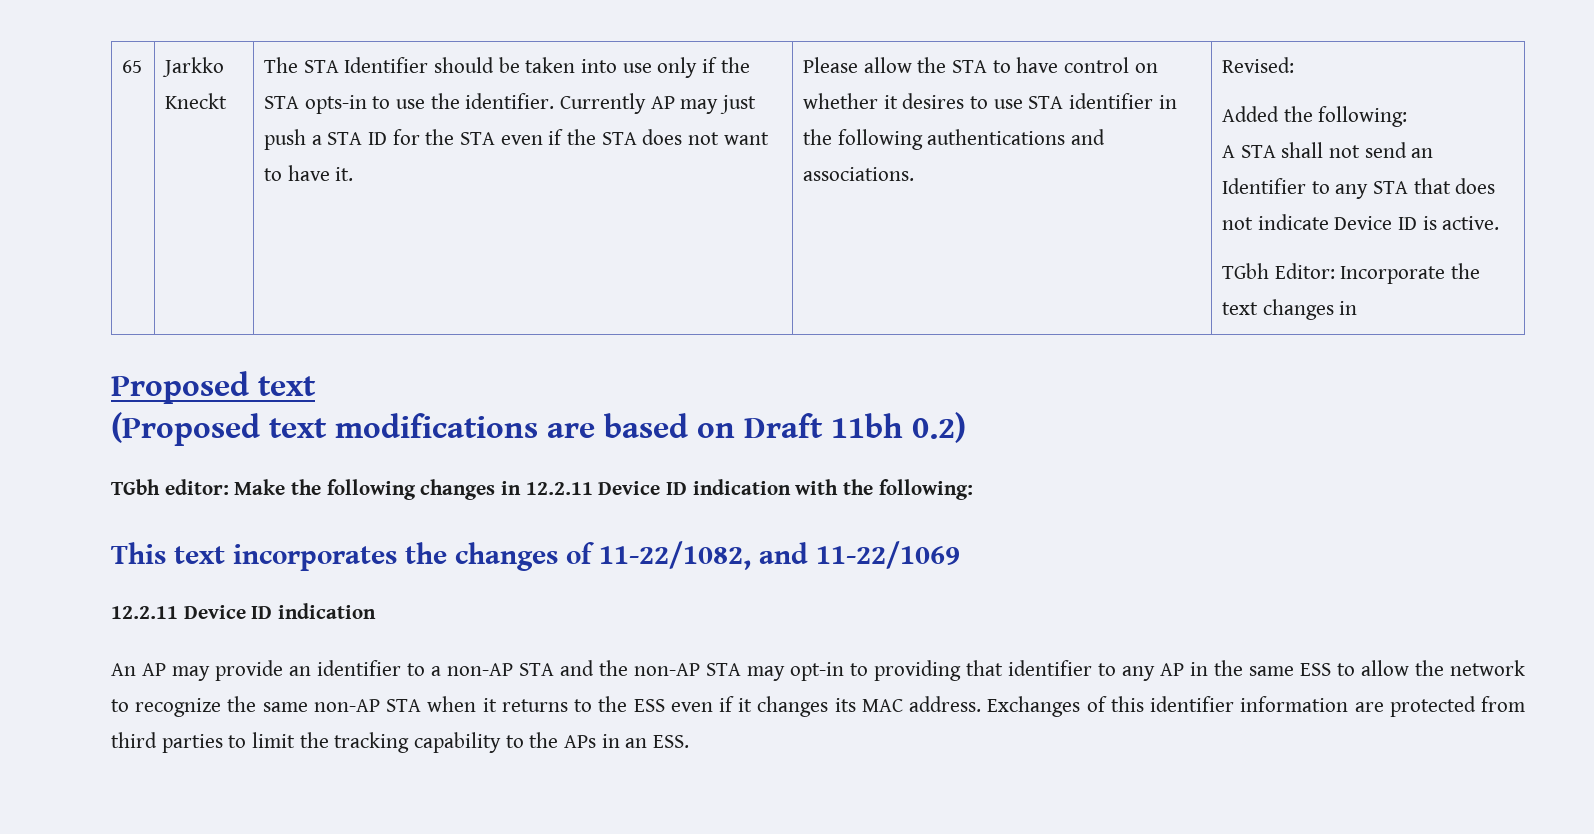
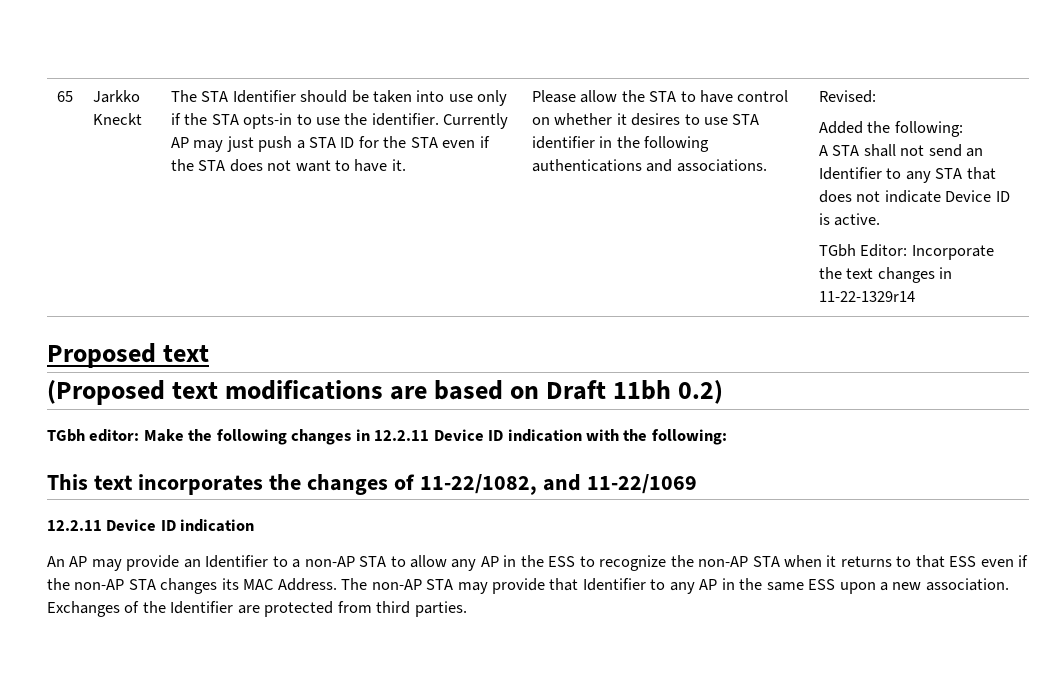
- TGbh Editor: Incorporate the text changes in
+ TGbh Editor: Incorporate the text changes in 11-22-1329r14
- An AP may provide an identifier to a non-AP STA and the non-AP STA may opt-in to providing that identifier to any AP in the same ESS to allow the network to recognize the same non-AP STA when it returns to the ESS even if it changes its MAC address. Exchanges of this identifier information are protected from third parties to limit the tracking capability to the APs in an ESS.
+ An AP may provide an Identifier to a non-AP STA to allow any AP in the ESS to recognize the non-AP STA when it returns to that ESS even if the non-AP STA changes its MAC Address. The non-AP STA may provide that Identifier to any AP in the same ESS upon a new association. Exchanges of the Identifier are protected from third parties.

